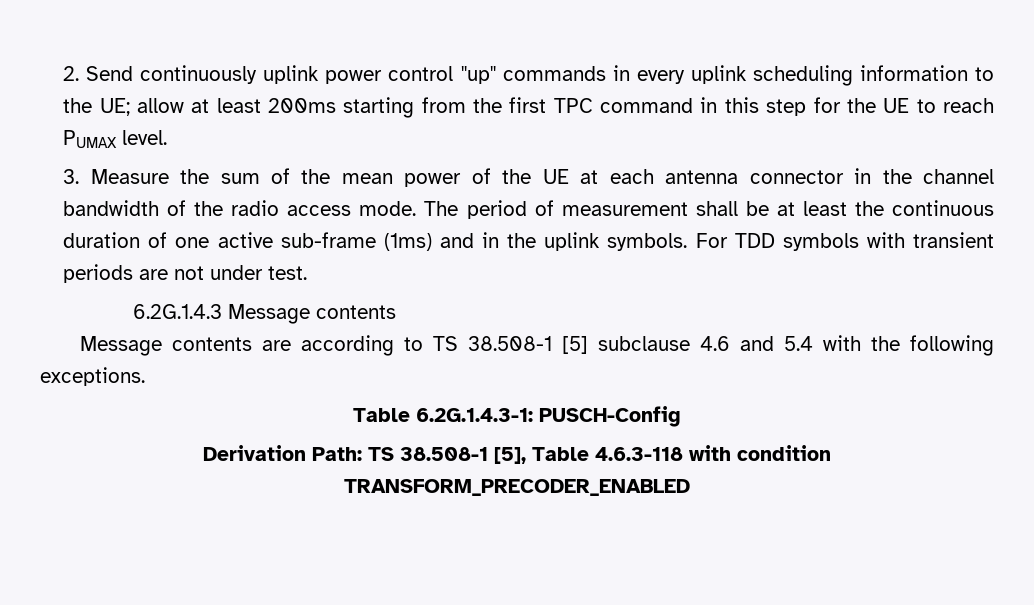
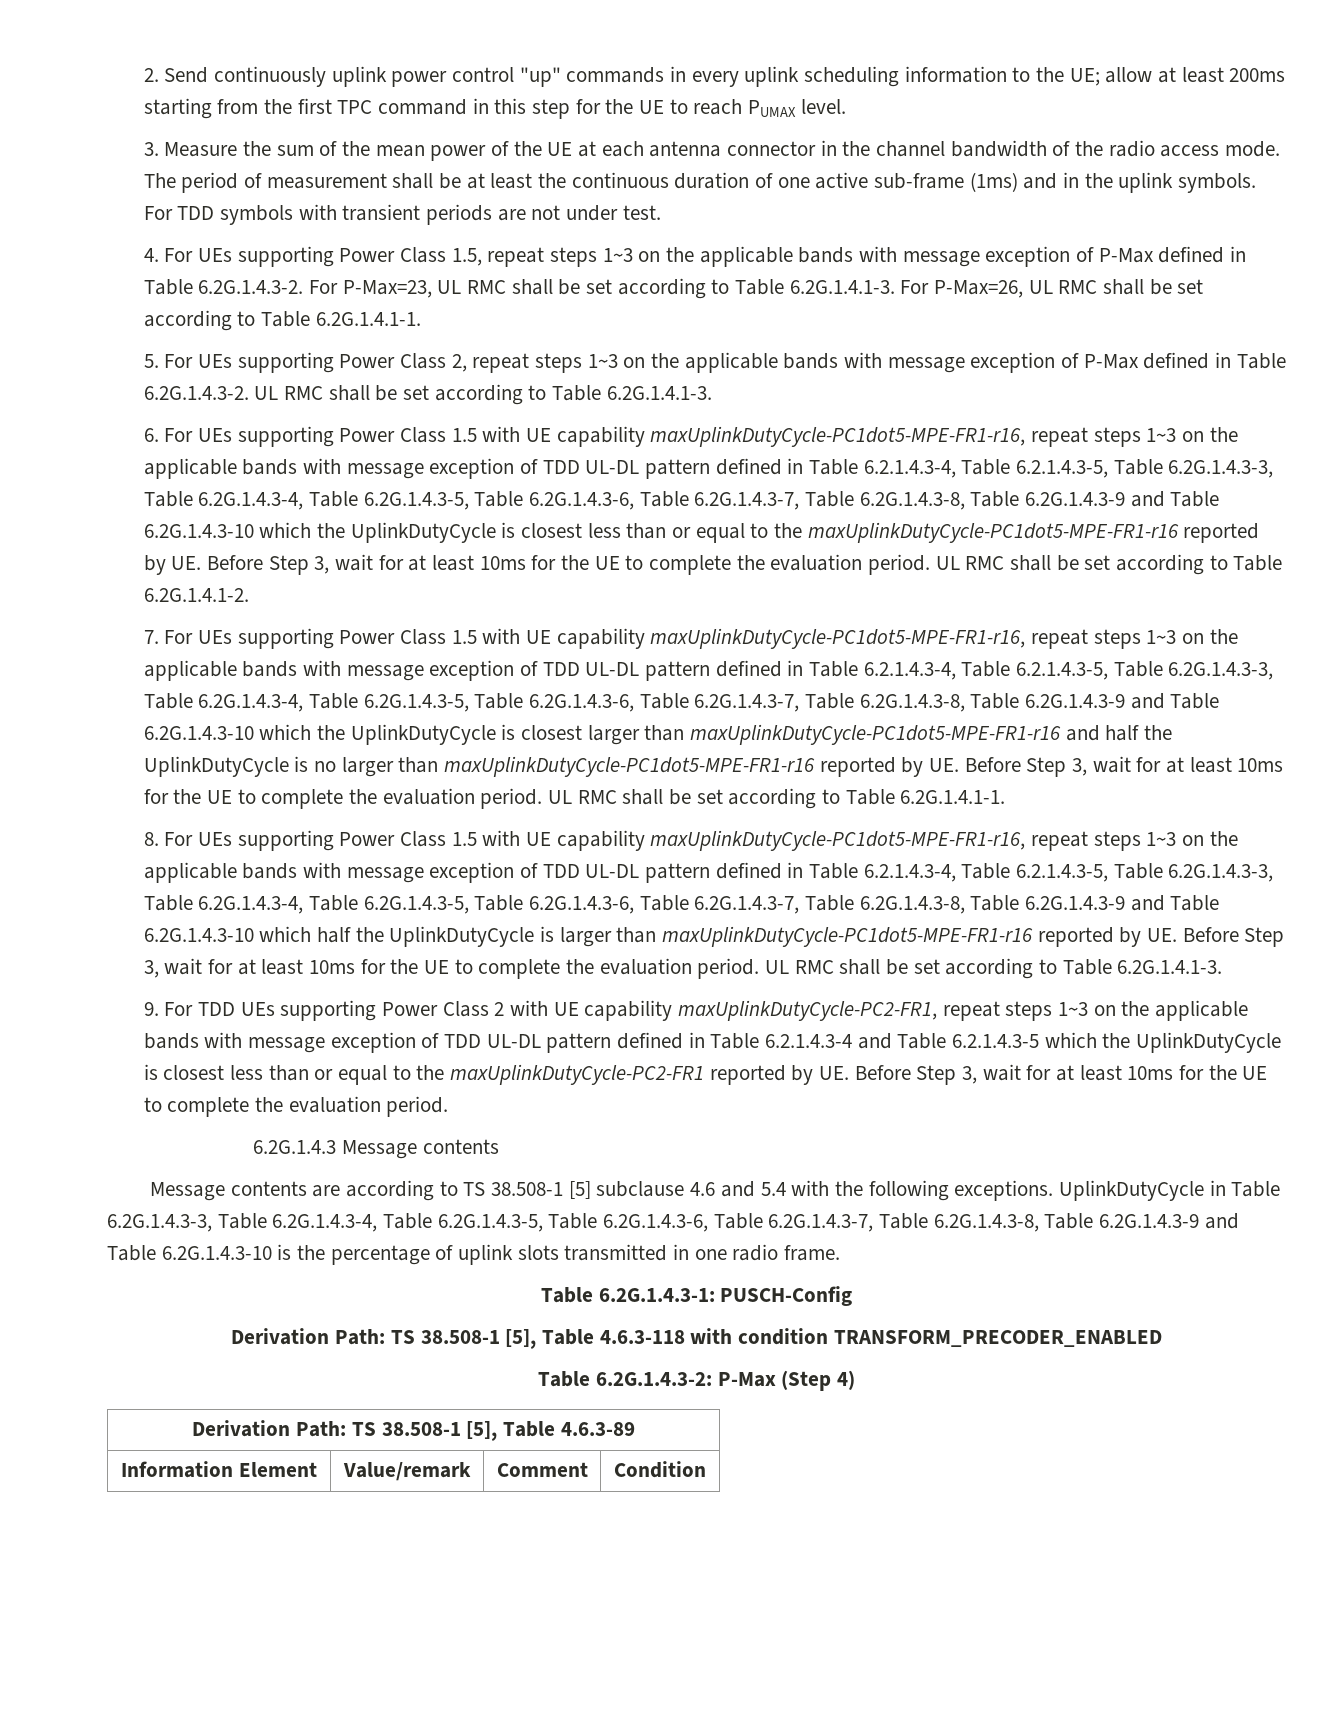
+ 4. For UEs supporting Power Class 1.5, repeat steps 1~3 on the applicable bands with message exception of P-Max defined in Table 6.2G.1.4.3-2. For P-Max=23, UL RMC shall be set according to Table 6.2G.1.4.1-3. For P-Max=26, UL RMC shall be set according to Table 6.2G.1.4.1-1.
+ 5. For UEs supporting Power Class 2, repeat steps 1~3 on the applicable bands with message exception of P-Max defined in Table 6.2G.1.4.3-2. UL RMC shall be set according to Table 6.2G.1.4.1-3.
+ 6. For UEs supporting Power Class 1.5 with UE capability maxUplinkDutyCycle-PC1dot5-MPE-FR1-r16, repeat steps 1~3 on the applicable bands with message exception of TDD UL-DL pattern defined in Table 6.2.1.4.3-4, Table 6.2.1.4.3-5, Table 6.2G.1.4.3-3, Table 6.2G.1.4.3-4, Table 6.2G.1.4.3-5, Table 6.2G.1.4.3-6, Table 6.2G.1.4.3-7, Table 6.2G.1.4.3-8, Table 6.2G.1.4.3-9 and Table 6.2G.1.4.3-10 which the UplinkDutyCycle is closest less than or equal to the maxUplinkDutyCycle-PC1dot5-MPE-FR1-r16 reported by UE. Before Step 3, wait for at least 10ms for the UE to complete the evaluation period. UL RMC shall be set according to Table 6.2G.1.4.1-2.
+ 7. For UEs supporting Power Class 1.5 with UE capability maxUplinkDutyCycle-PC1dot5-MPE-FR1-r16, repeat steps 1~3 on the applicable bands with message exception of TDD UL-DL pattern defined in Table 6.2.1.4.3-4, Table 6.2.1.4.3-5, Table 6.2G.1.4.3-3, Table 6.2G.1.4.3-4, Table 6.2G.1.4.3-5, Table 6.2G.1.4.3-6, Table 6.2G.1.4.3-7, Table 6.2G.1.4.3-8, Table 6.2G.1.4.3-9 and Table 6.2G.1.4.3-10 which the UplinkDutyCycle is closest larger than maxUplinkDutyCycle-PC1dot5-MPE-FR1-r16 and half the UplinkDutyCycle is no larger than maxUplinkDutyCycle-PC1dot5-MPE-FR1-r16 reported by UE. Before Step 3, wait for at least 10ms for the UE to complete the evaluation period. UL RMC shall be set according to Table 6.2G.1.4.1-1.
+ 8. For UEs supporting Power Class 1.5 with UE capability maxUplinkDutyCycle-PC1dot5-MPE-FR1-r16, repeat steps 1~3 on the applicable bands with message exception of TDD UL-DL pattern defined in Table 6.2.1.4.3-4, Table 6.2.1.4.3-5, Table 6.2G.1.4.3-3, Table 6.2G.1.4.3-4, Table 6.2G.1.4.3-5, Table 6.2G.1.4.3-6, Table 6.2G.1.4.3-7, Table 6.2G.1.4.3-8, Table 6.2G.1.4.3-9 and Table 6.2G.1.4.3-10 which half the UplinkDutyCycle is larger than maxUplinkDutyCycle-PC1dot5-MPE-FR1-r16 reported by UE. Before Step 3, wait for at least 10ms for the UE to complete the evaluation period. UL RMC shall be set according to Table 6.2G.1.4.1-3.
+ 9. For TDD UEs supporting Power Class 2 with UE capability maxUplinkDutyCycle-PC2-FR1, repeat steps 1~3 on the applicable bands with message exception of TDD UL-DL pattern defined in Table 6.2.1.4.3-4 and Table 6.2.1.4.3-5 which the UplinkDutyCycle is closest less than or equal to the maxUplinkDutyCycle-PC2-FR1 reported by UE. Before Step 3, wait for at least 10ms for the UE to complete the evaluation period.
+ UplinkDutyCycle in Table 6.2G.1.4.3-3, Table 6.2G.1.4.3-4, Table 6.2G.1.4.3-5, Table 6.2G.1.4.3-6, Table 6.2G.1.4.3-7, Table 6.2G.1.4.3-8, Table 6.2G.1.4.3-9 and Table 6.2G.1.4.3-10 is the percentage of uplink slots transmitted in one radio frame.
+ Table 6.2G.1.4.3-2: P-Max (Step 4)
+ Derivation Path: TS 38.508-1 [5], Table 4.6.3-89
+ Information Element | Value/remark | Comment | Condition

